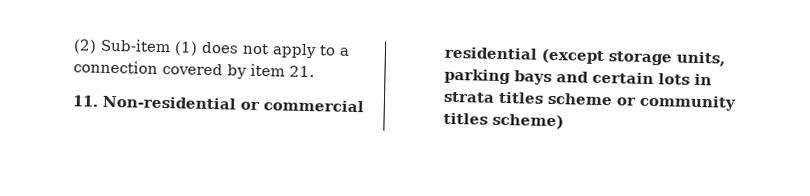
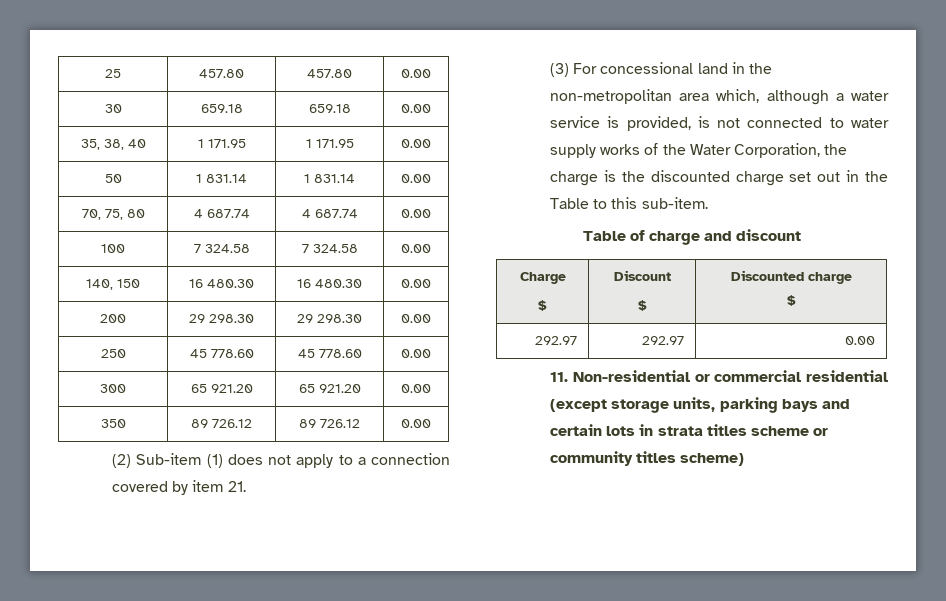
+ 25 | 457.80 | 457.80 | 0.00
+ 30 | 659.18 | 659.18 | 0.00
+ 35, 38, 40 | 1 171.95 | 1 171.95 | 0.00
+ 50 | 1 831.14 | 1 831.14 | 0.00
+ 70, 75, 80 | 4 687.74 | 4 687.74 | 0.00
+ 100 | 7 324.58 | 7 324.58 | 0.00
+ 140, 150 | 16 480.30 | 16 480.30 | 0.00
+ 200 | 29 298.30 | 29 298.30 | 0.00
+ 250 | 45 778.60 | 45 778.60 | 0.00
+ 300 | 65 921.20 | 65 921.20 | 0.00
+ 350 | 89 726.12 | 89 726.12 | 0.00
+ (3) For concessional land in the non-metropolitan area which, although a water service is provided, is not connected to water supply works of the Water Corporation, the charge is the discounted charge set out in the Table to this sub-item.
+ Table of charge and discount
+ Charge
+ $ | Discount
+ $ | Discounted charge
+ $
+ 292.97 | 292.97 | 0.00

